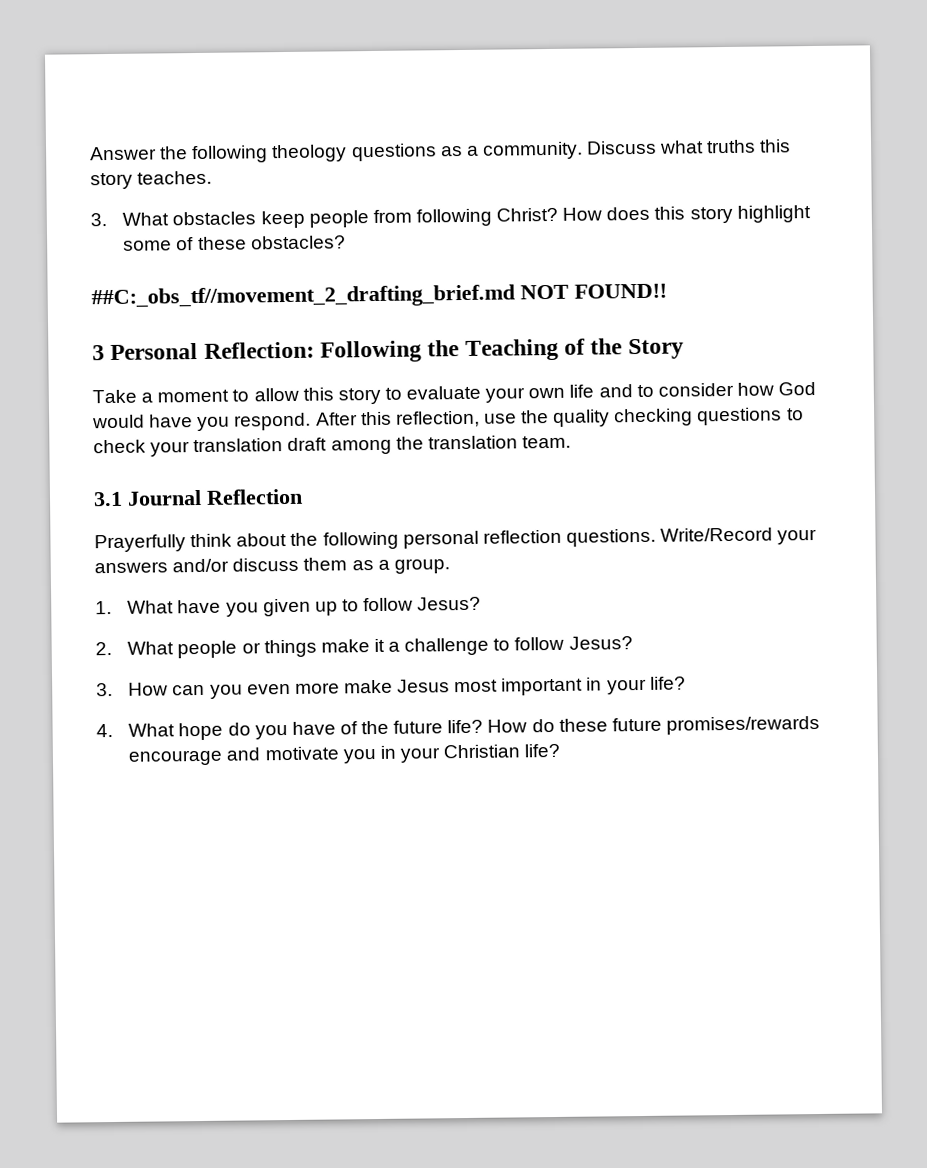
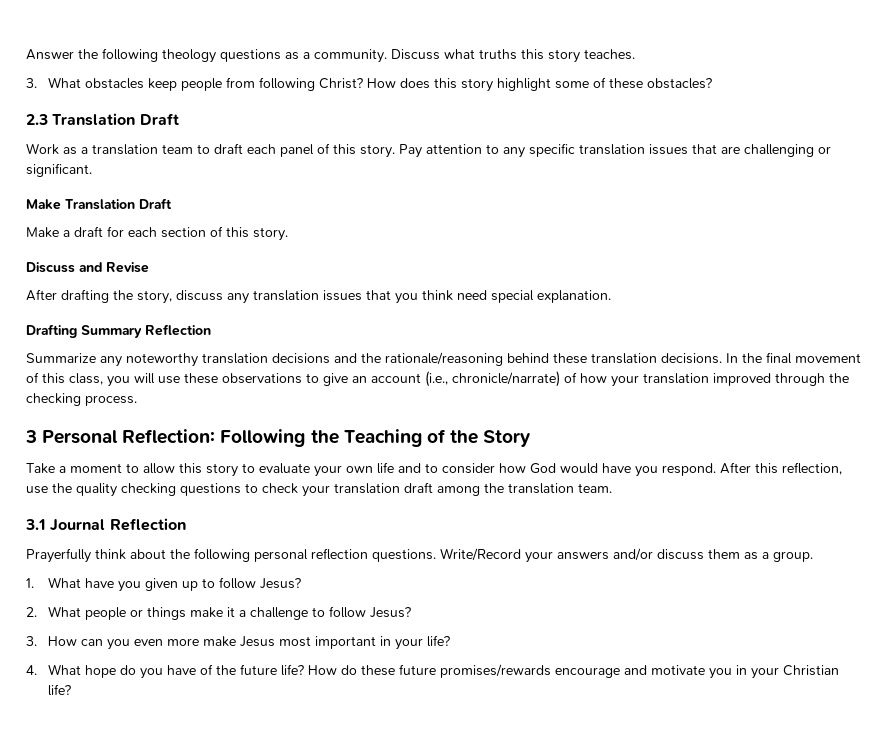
- ##C:_obs_tf//movement_2_drafting_brief.md NOT FOUND!!
+ 2.3 Translation Draft
+ Work as a translation team to draft each panel of this story. Pay attention to any specific translation issues that are challenging or significant.
+ Make Translation Draft
+ Make a draft for each section of this story.
+ Discuss and Revise
+ After drafting the story, discuss any translation issues that you think need special explanation.
+ Drafting Summary Reflection
+ Summarize any noteworthy translation decisions and the rationale/reasoning behind these translation decisions. In the final movement of this class, you will use these observations to give an account (i.e., chronicle/narrate) of how your translation improved through the checking process.

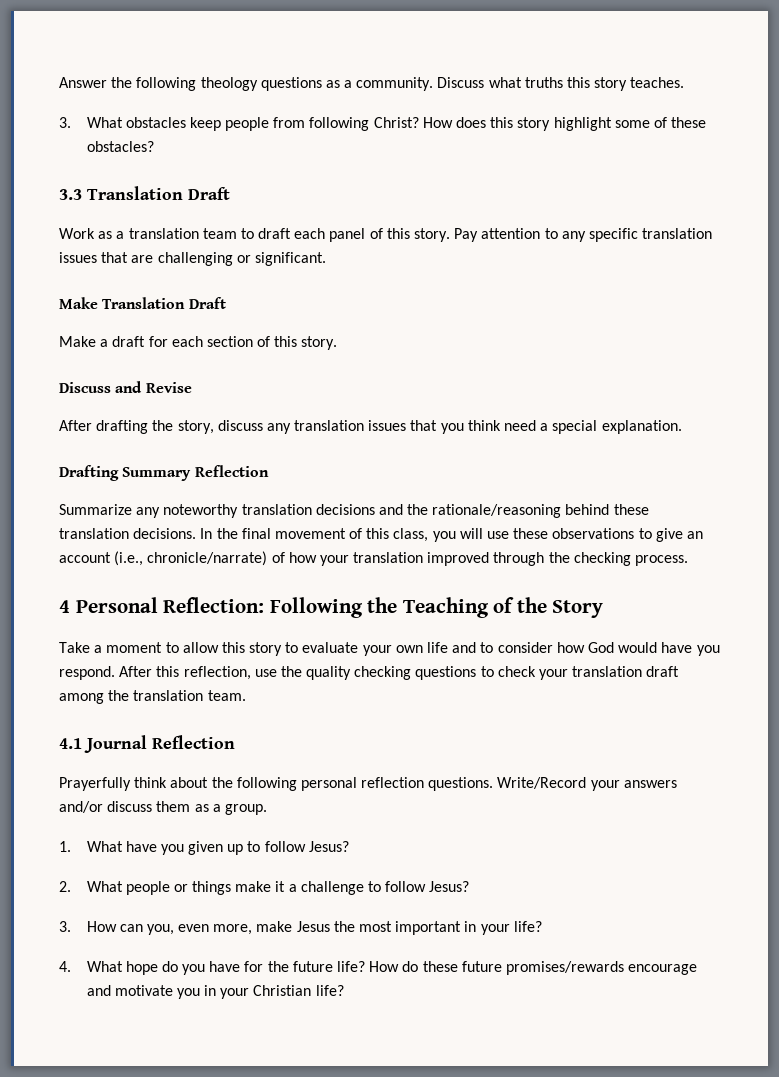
- 2.3 Translation Draft
+ 3.3 Translation Draft
- After drafting the story, discuss any translation issues that you think need special explanation.
+ After drafting the story, discuss any translation issues that you think need a special explanation.
- 3 Personal Reflection: Following the Teaching of the Story
+ 4 Personal Reflection: Following the Teaching of the Story
- 3.1 Journal Reflection
+ 4.1 Journal Reflection
- 3. How can you even more make Jesus most important in your life?
+ 3. How can you, even more, make Jesus the most important in your life?
- 4. What hope do you have of the future life?
+ 4. What hope do you have for the future life?

